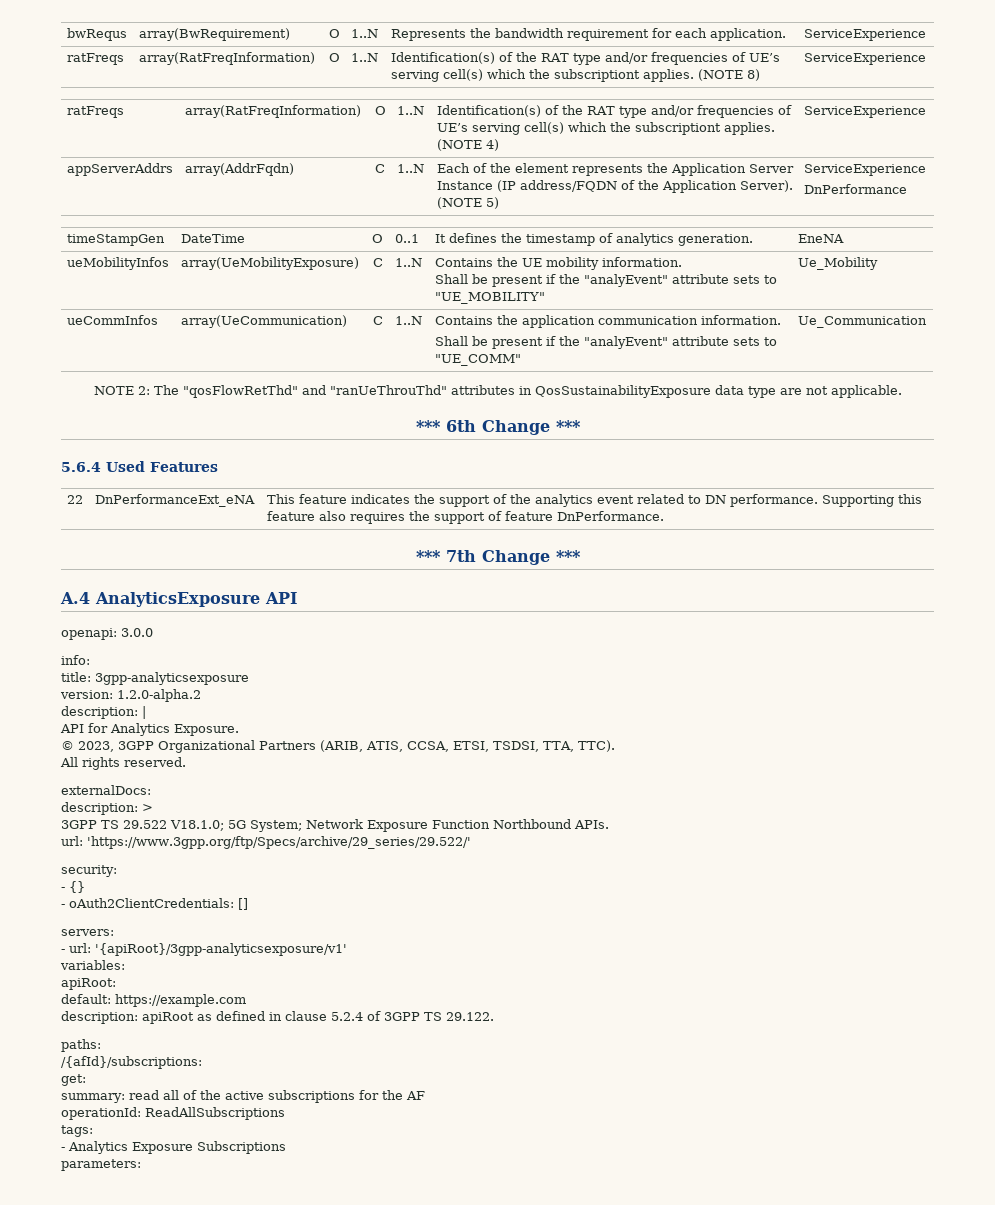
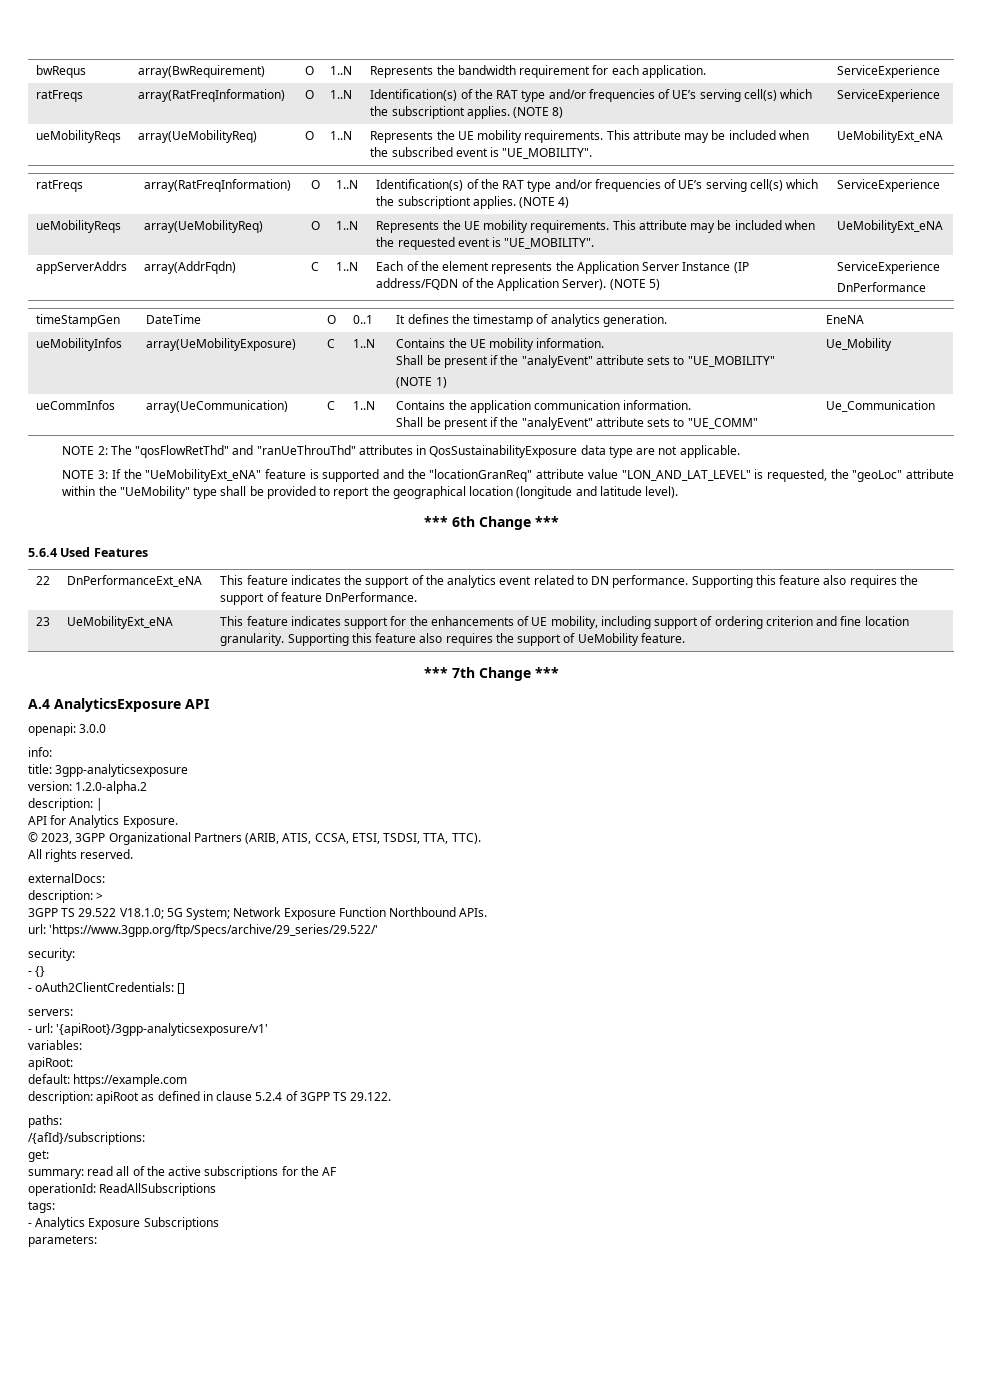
+ ueMobilityReqs | array(UeMobilityReq) | O | 1..N | Represents the UE mobility requirements. This attribute may be included when the subscribed event is "UE_MOBILITY". | UeMobilityExt_eNA
+ ueMobilityReqs | array(UeMobilityReq) | O | 1..N | Represents the UE mobility requirements. This attribute may be included when the requested event is "UE_MOBILITY". | UeMobilityExt_eNA
  ueMobilityInfos | array(UeMobilityExposure) | C | 1..N | Contains the UE mobility information.
- Shall be present if the "analyEvent" attribute sets to "UE_MOBILITY" | Ue_Mobility
+ Shall be present if the "analyEvent" attribute sets to "UE_MOBILITY"
+ (NOTE 1) | Ue_Mobility
+ NOTE 3: If the "UeMobilityExt_eNA" feature is supported and the "locationGranReq" attribute value "LON_AND_LAT_LEVEL" is requested, the "geoLoc" attribute within the "UeMobility" type shall be provided to report the geographical location (longitude and latitude level).
+ 23 | UeMobilityExt_eNA | This feature indicates support for the enhancements of UE mobility, including support of ordering criterion and fine location granularity. Supporting this feature also requires the support of UeMobility feature.

